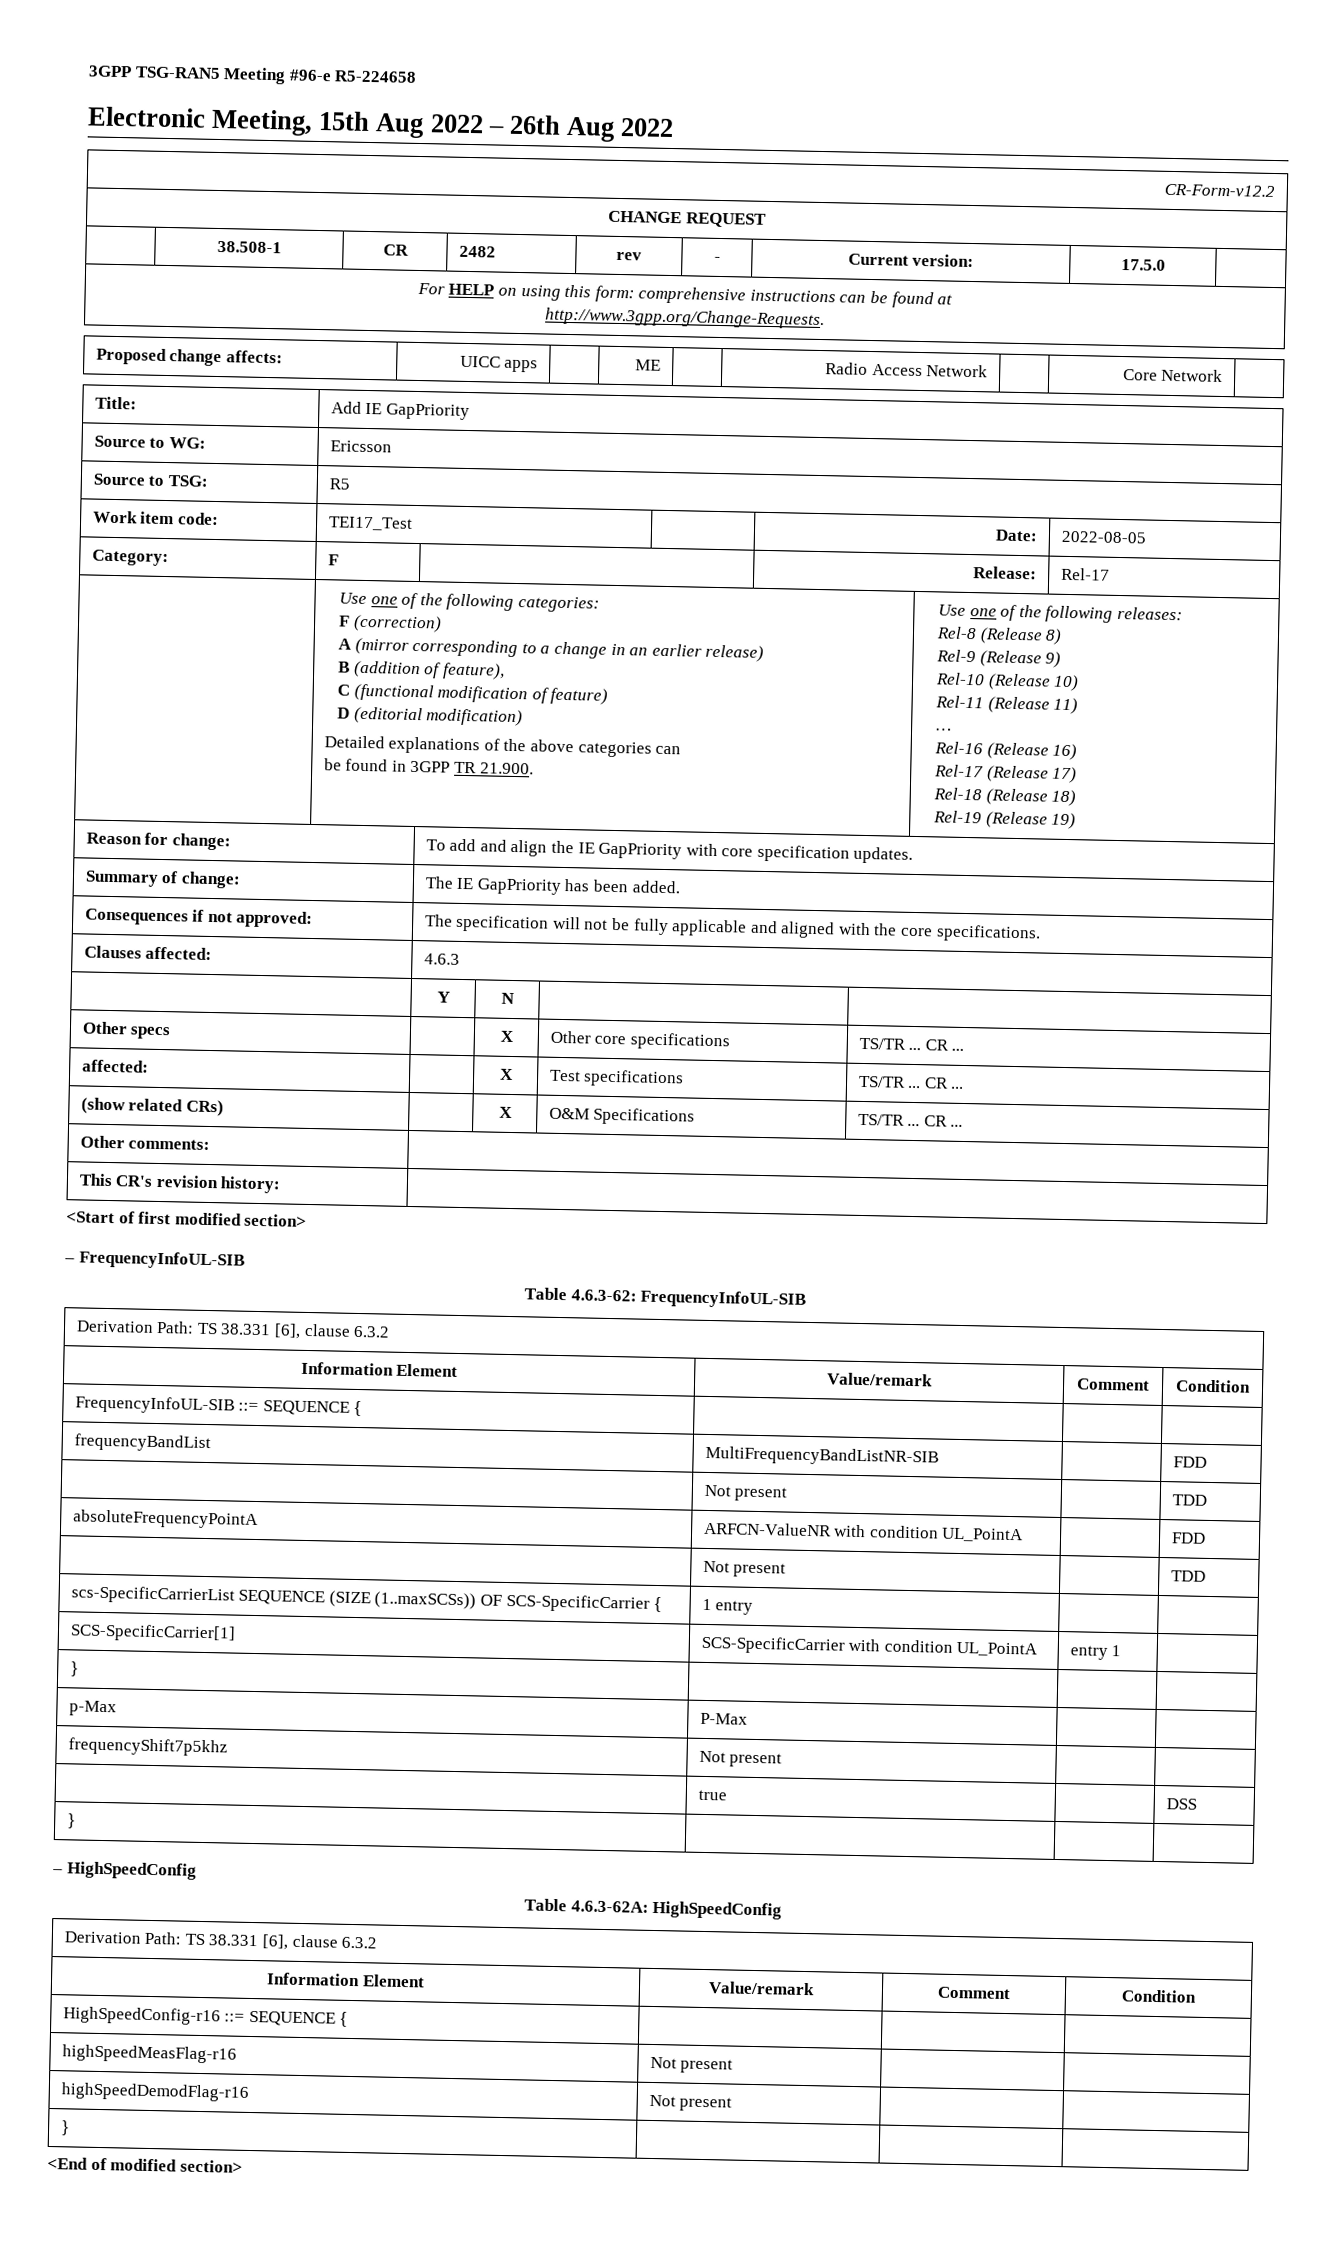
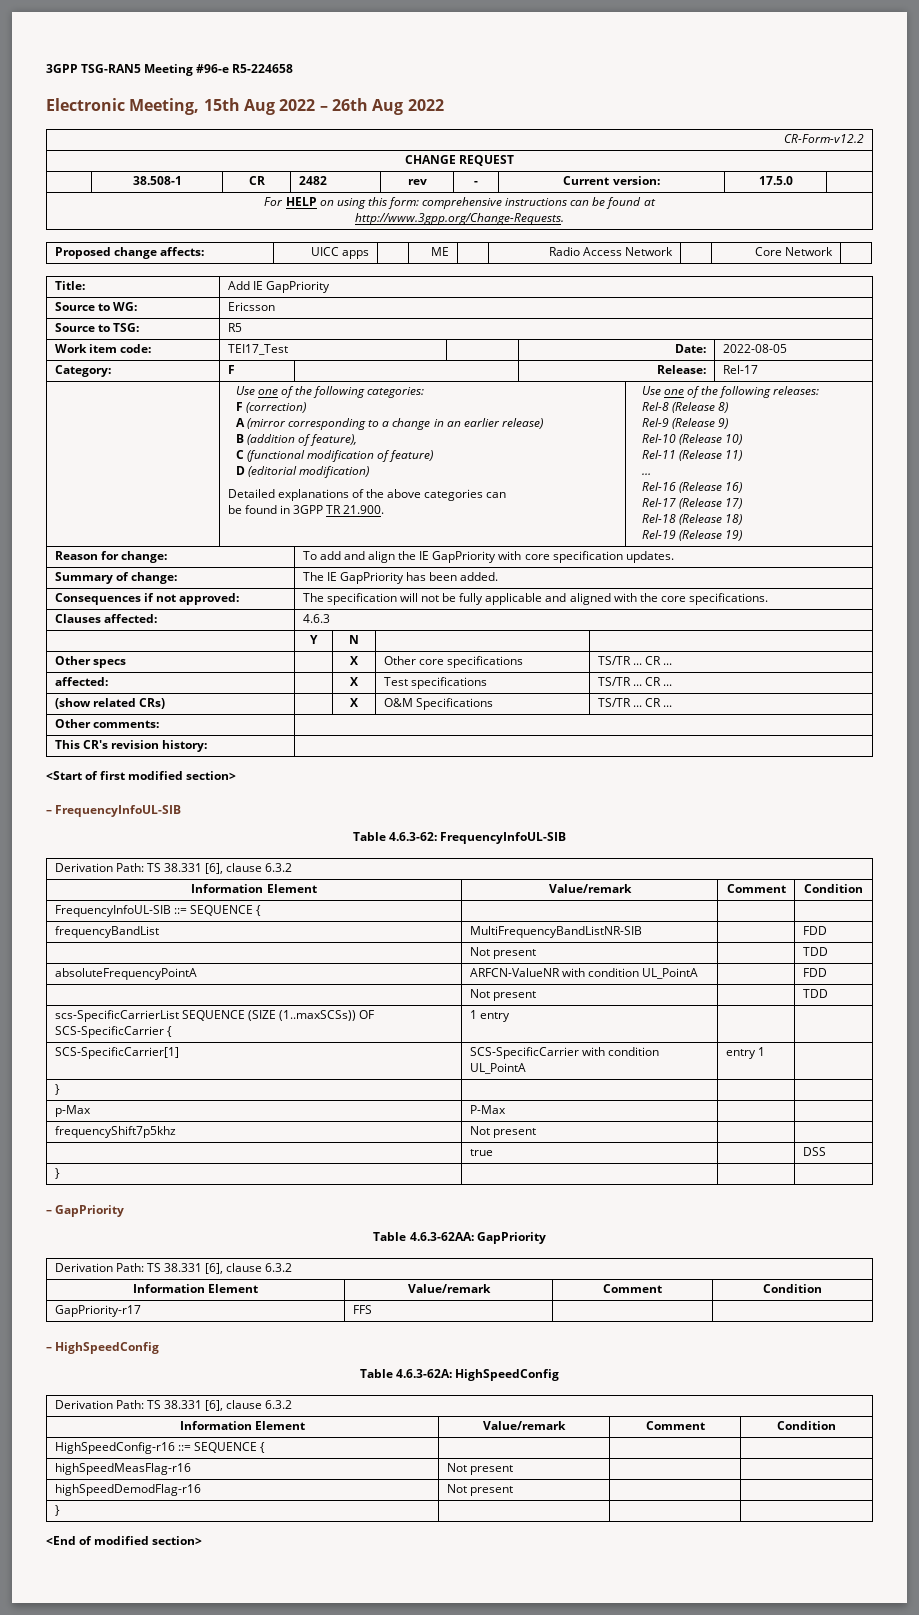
+ – GapPriority
+ Table 4.6.3-62AA: GapPriority
+ Derivation Path: TS 38.331 [6], clause 6.3.2
+ Information Element | Value/remark | Comment | Condition
+ GapPriority-r17 | FFS | |

